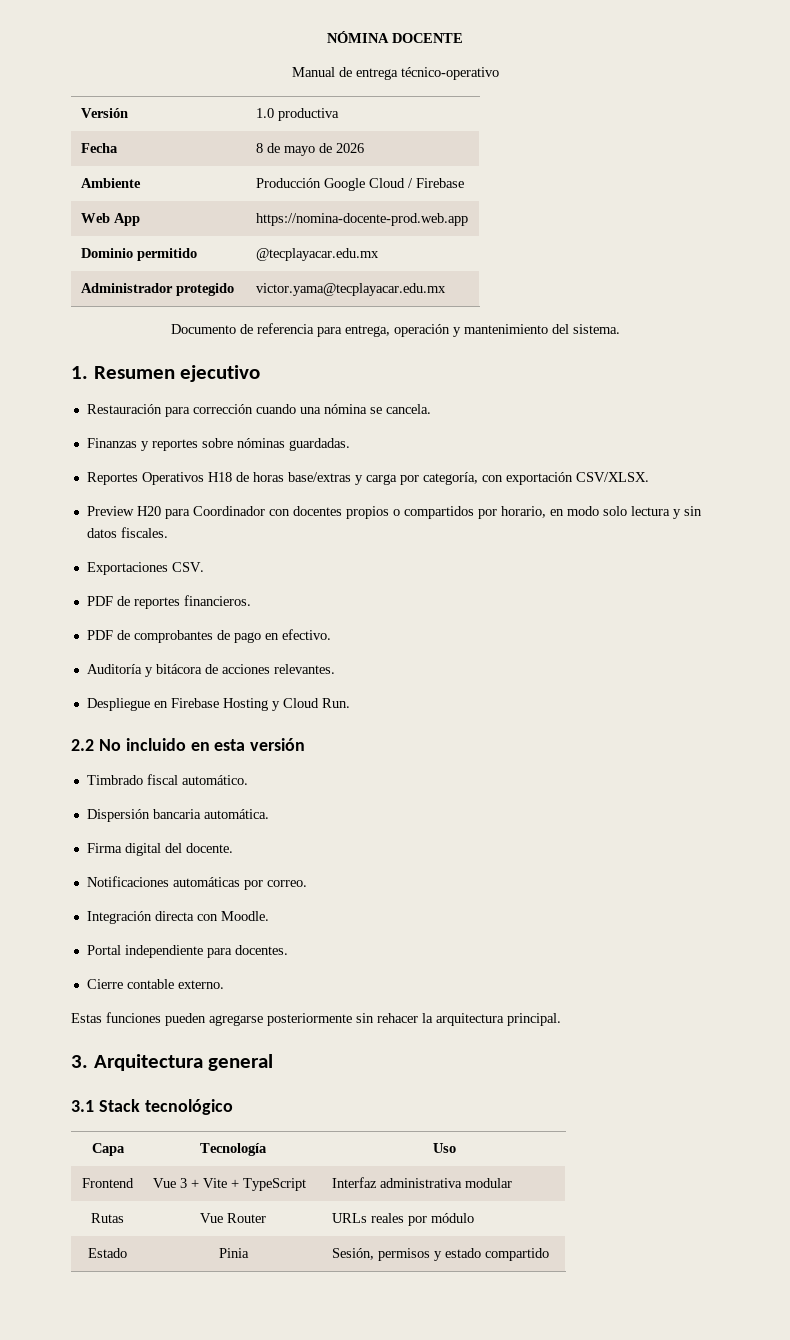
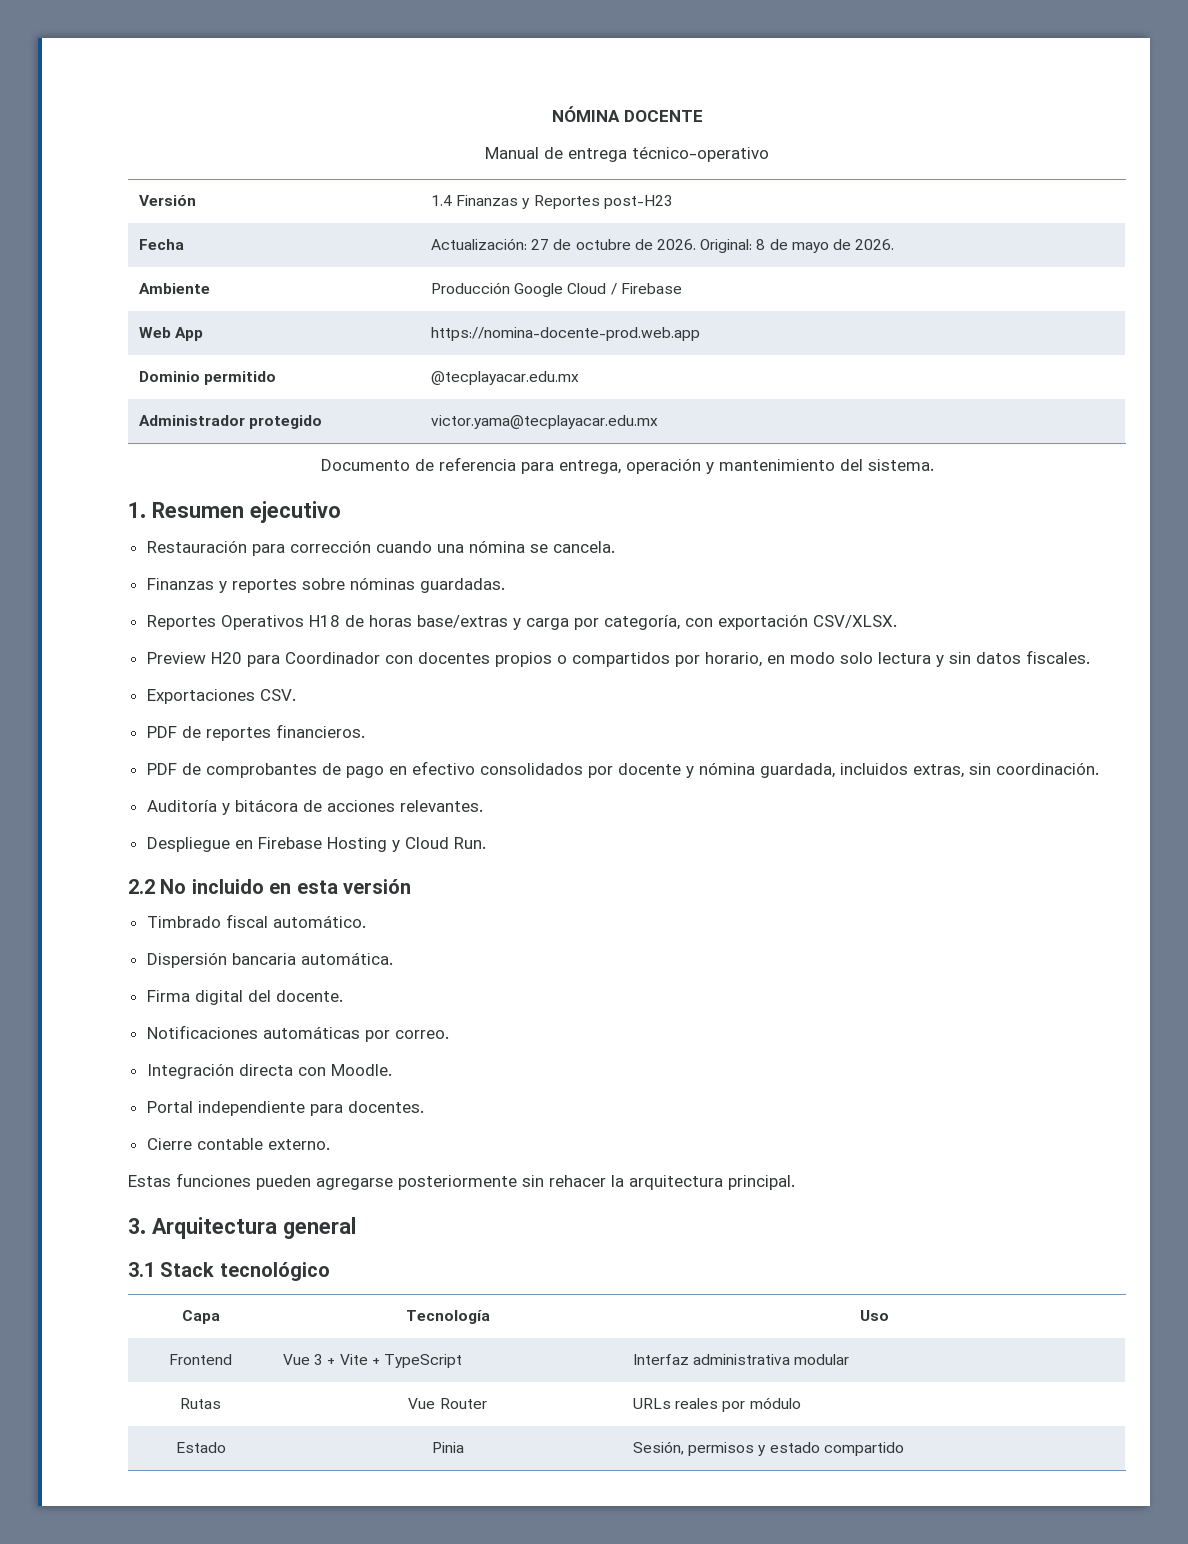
- Versión | 1.0 productiva
- Fecha | 8 de mayo de 2026
+ Versión | 1.4 Finanzas y Reportes post-H23
+ Fecha | Actualización: 27 de octubre de 2026. Original: 8 de mayo de 2026.
- PDF de comprobantes de pago en efectivo.
+ PDF de comprobantes de pago en efectivo consolidados por docente y nómina guardada, incluidos extras, sin coordinación.

